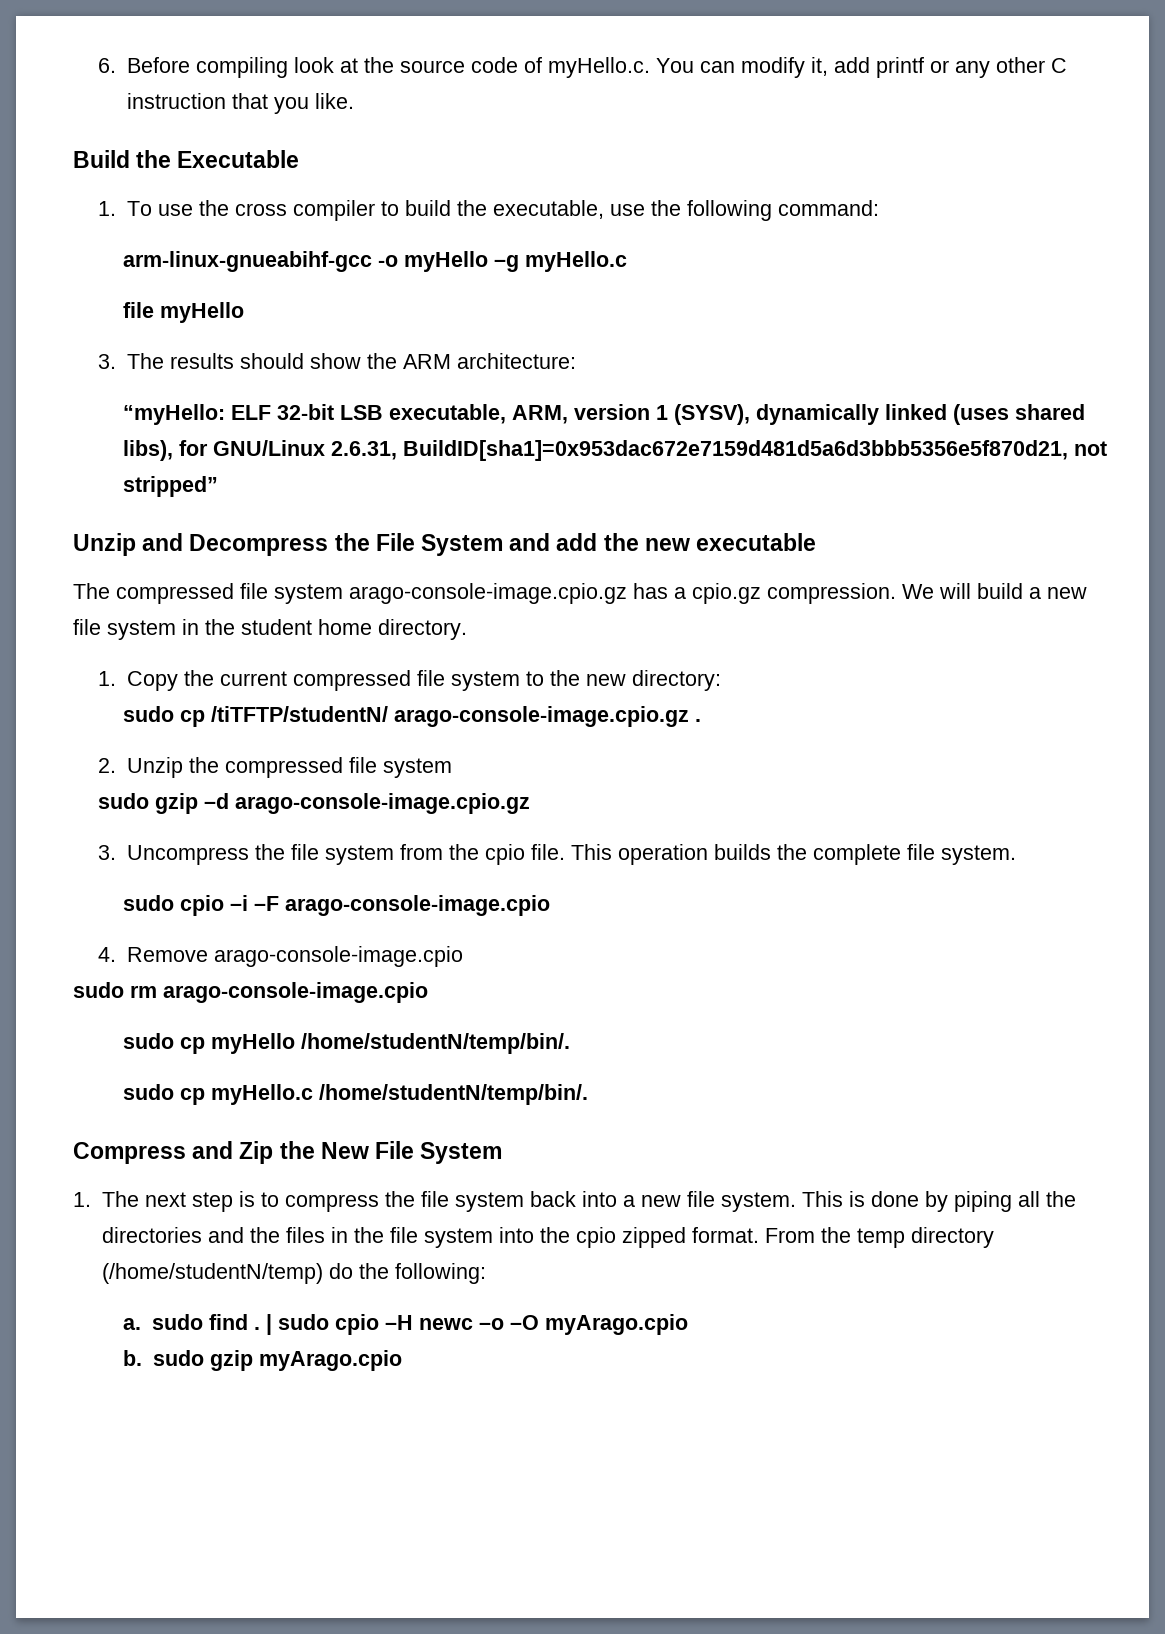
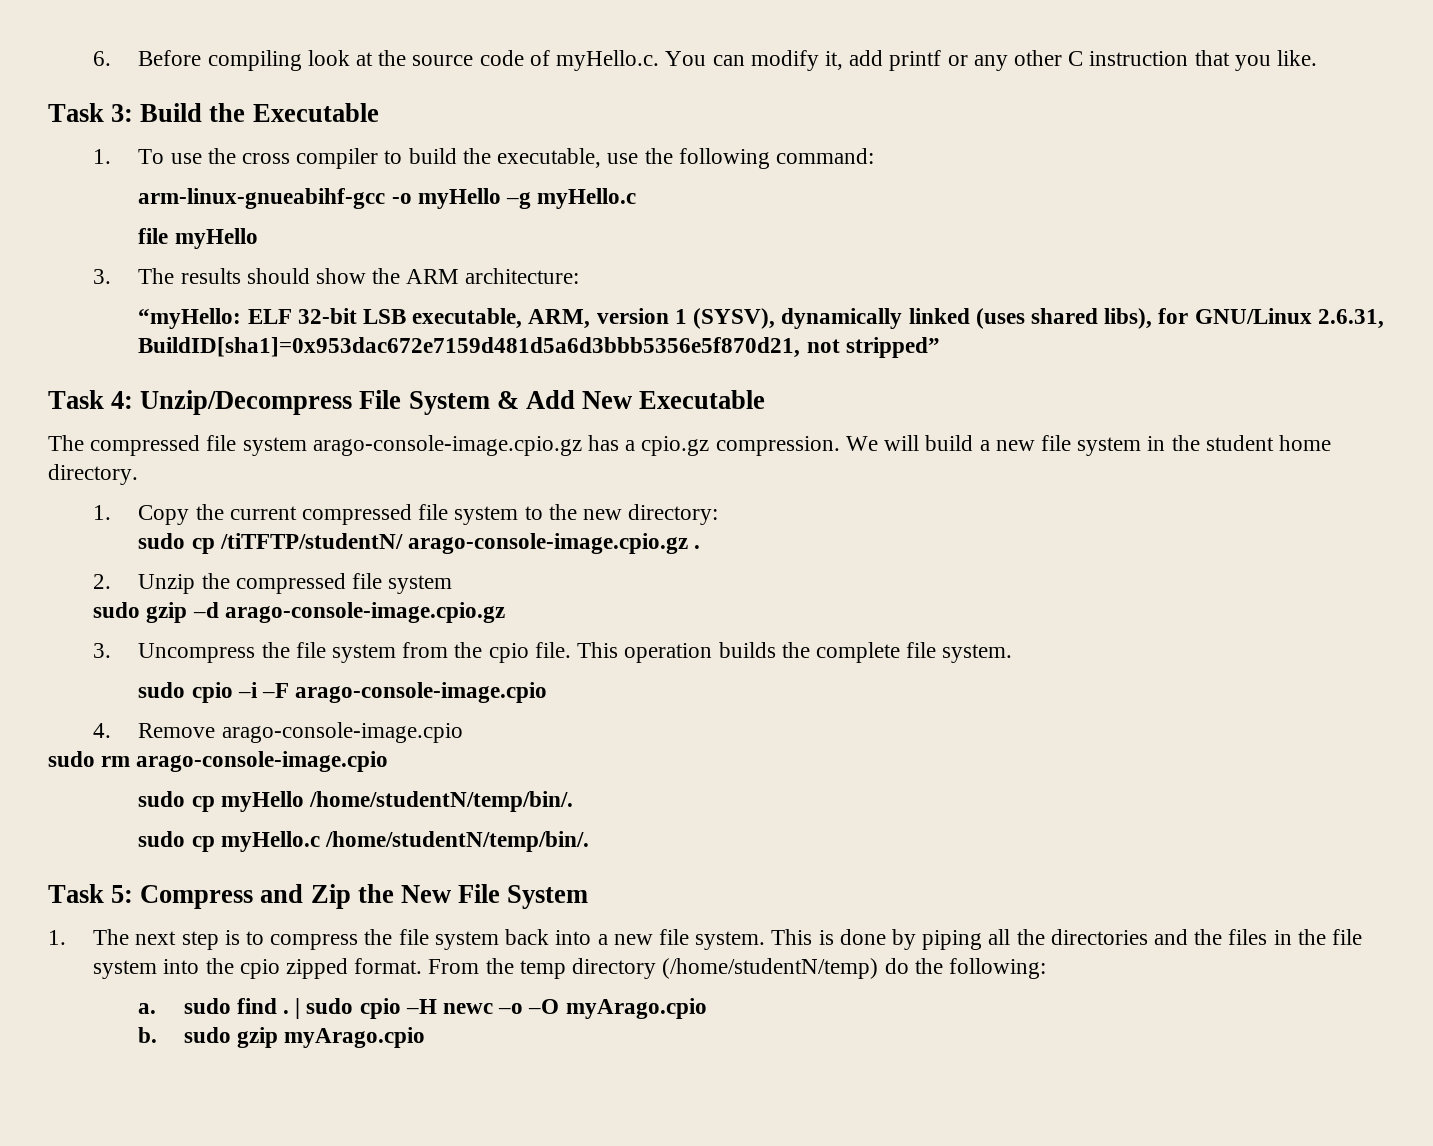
- Build the Executable
+ Task 3: Build the Executable
- Unzip and Decompress the File System and add the new executable
+ Task 4: Unzip/Decompress File System & Add New Executable
- Compress and Zip the New File System
+ Task 5: Compress and Zip the New File System

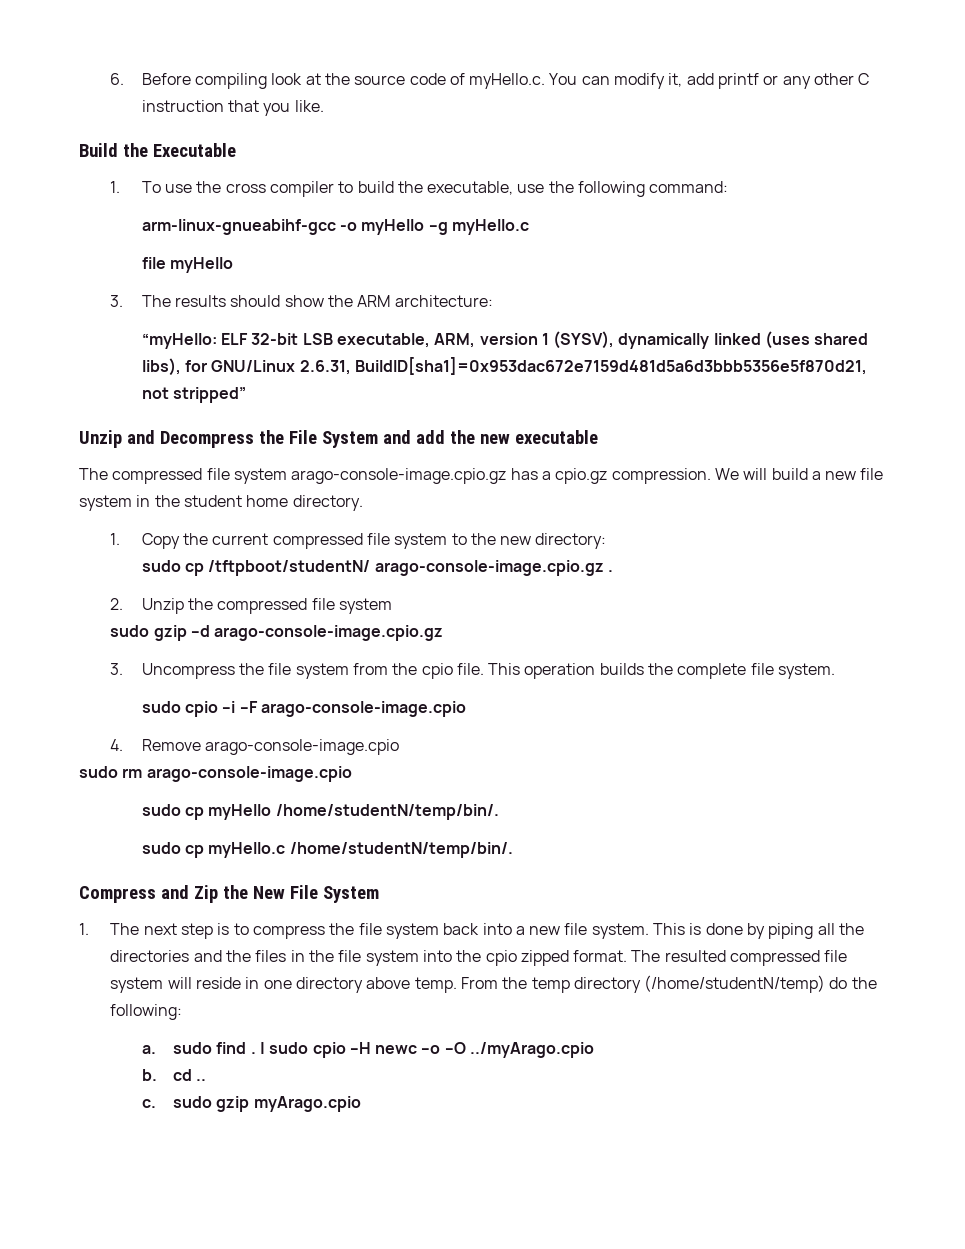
- Task 3: Build the Executable
+ Build the Executable
- Task 4: Unzip/Decompress File System & Add New Executable
+ Unzip and Decompress the File System and add the new executable
- sudo cp /tiTFTP/studentN/ arago-console-image.cpio.gz .
+ sudo cp /tftpboot/studentN/ arago-console-image.cpio.gz .
- Task 5: Compress and Zip the New File System
+ Compress and Zip the New File System
+ The resulted compressed file system will reside in one directory above temp.
- | sudo cpio –H newc –o –O myArago.cpio
- b. sudo gzip myArago.cpio
+ | sudo cpio –H newc –o –O ../myArago.cpio
+ b. cd ..
+ c. sudo gzip myArago.cpio

